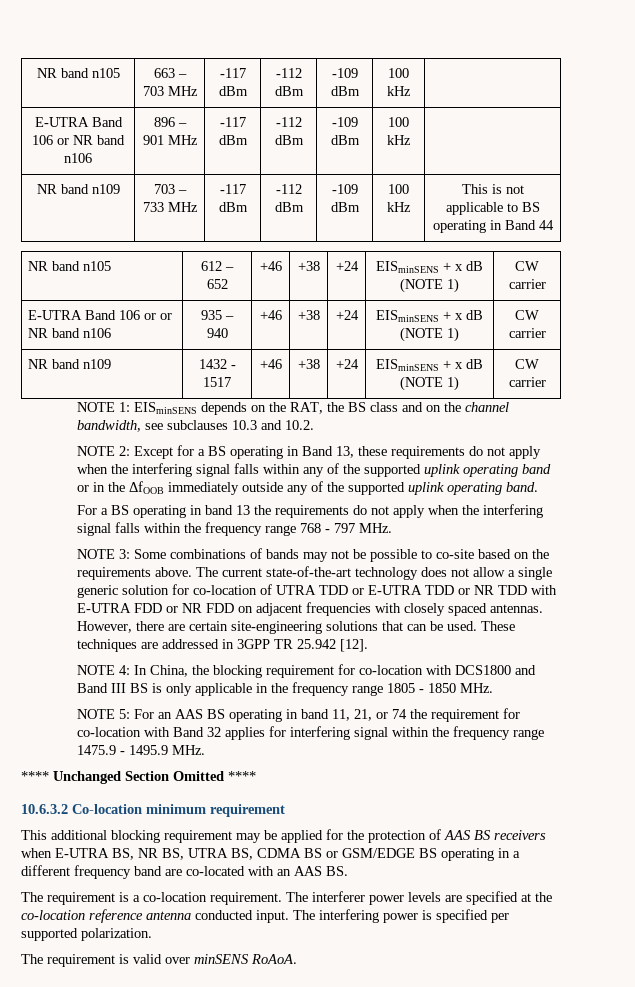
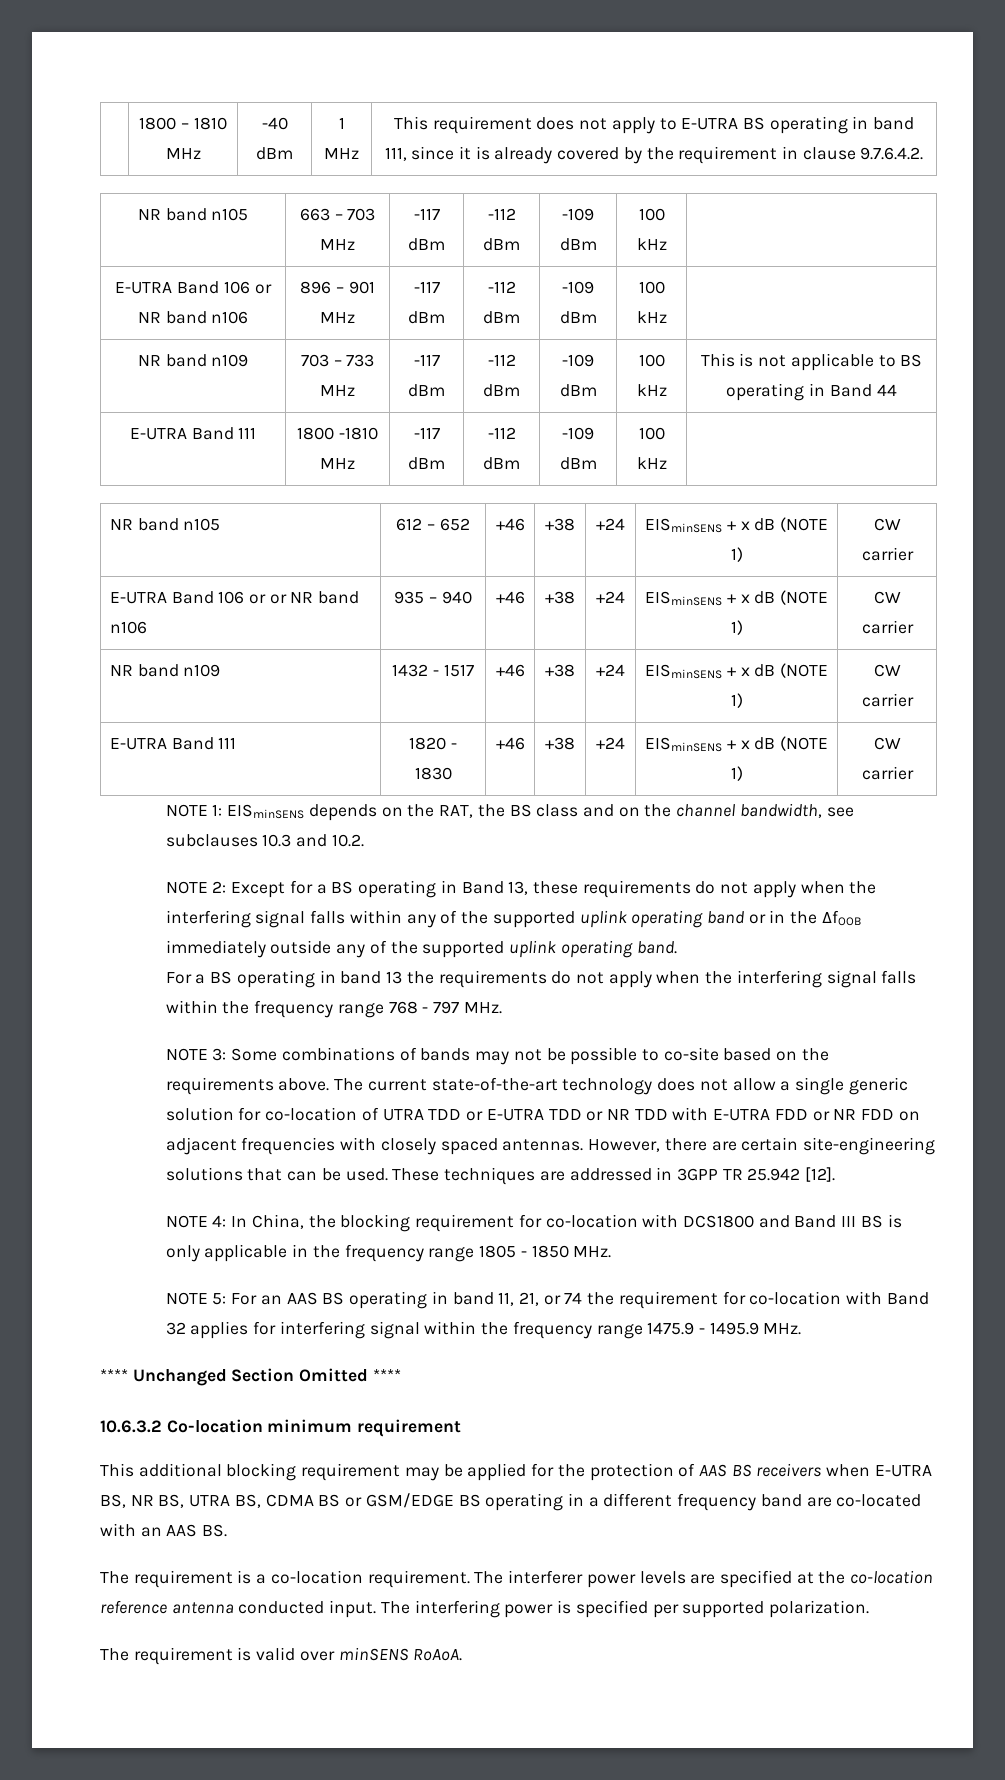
+ | 1800 – 1810 MHz | -40 dBm | 1 MHz | This requirement does not apply to E-UTRA BS operating in band 111, since it is already covered by the requirement in clause 9.7.6.4.2.
+ E-UTRA Band 111 | 1800 -1810 MHz | -117 dBm | -112 dBm | -109 dBm | 100 kHz |
+ E-UTRA Band 111 | 1820 - 1830 | +46 | +38 | +24 | EISminSENS + x dB (NOTE 1) | CW carrier

